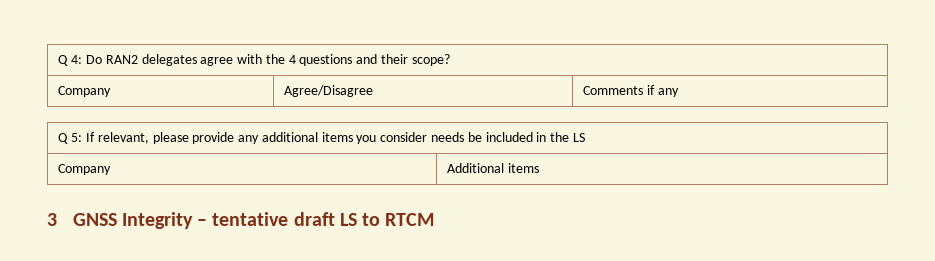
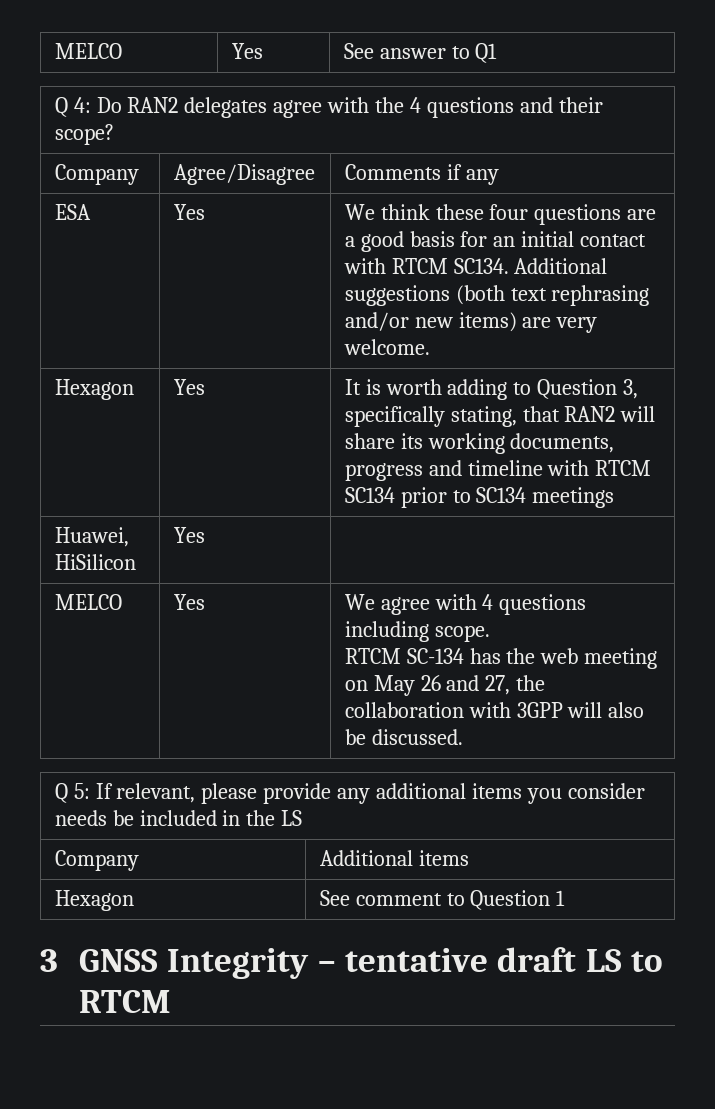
+ MELCO | Yes | See answer to Q1
+ ESA | Yes | We think these four questions are a good basis for an initial contact with RTCM SC134. Additional suggestions (both text rephrasing and/or new items) are very welcome.
+ Hexagon | Yes | It is worth adding to Question 3, specifically stating, that RAN2 will share its working documents, progress and timeline with RTCM SC134 prior to SC134 meetings
+ Huawei, HiSilicon | Yes |
+ MELCO | Yes | We agree with 4 questions including scope.
+ RTCM SC-134 has the web meeting on May 26 and 27, the collaboration with 3GPP will also be discussed.
+ Hexagon | See comment to Question 1

